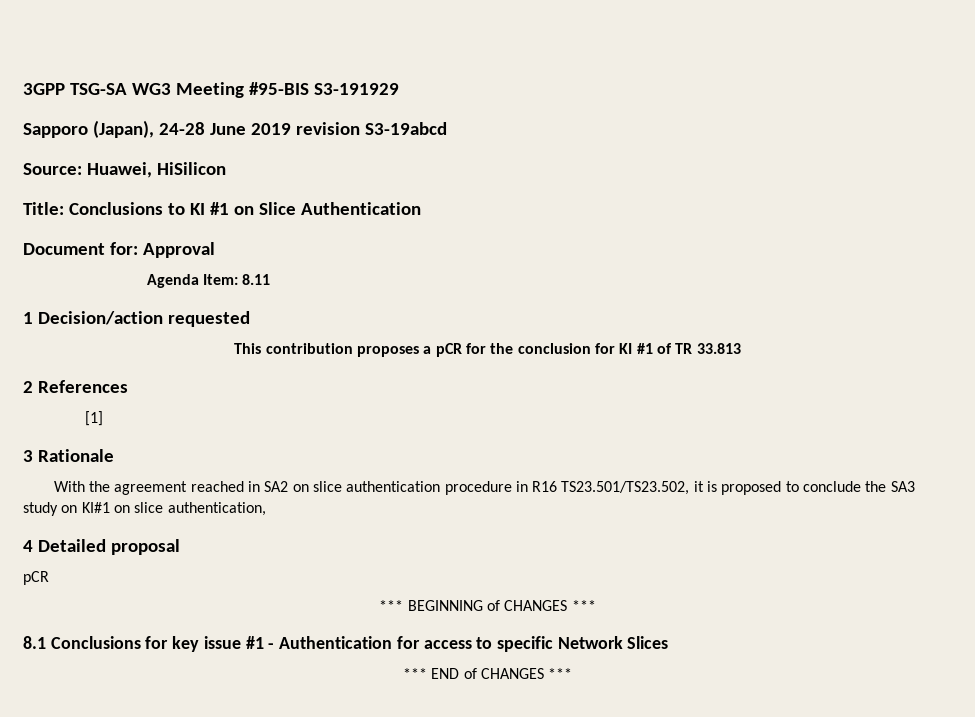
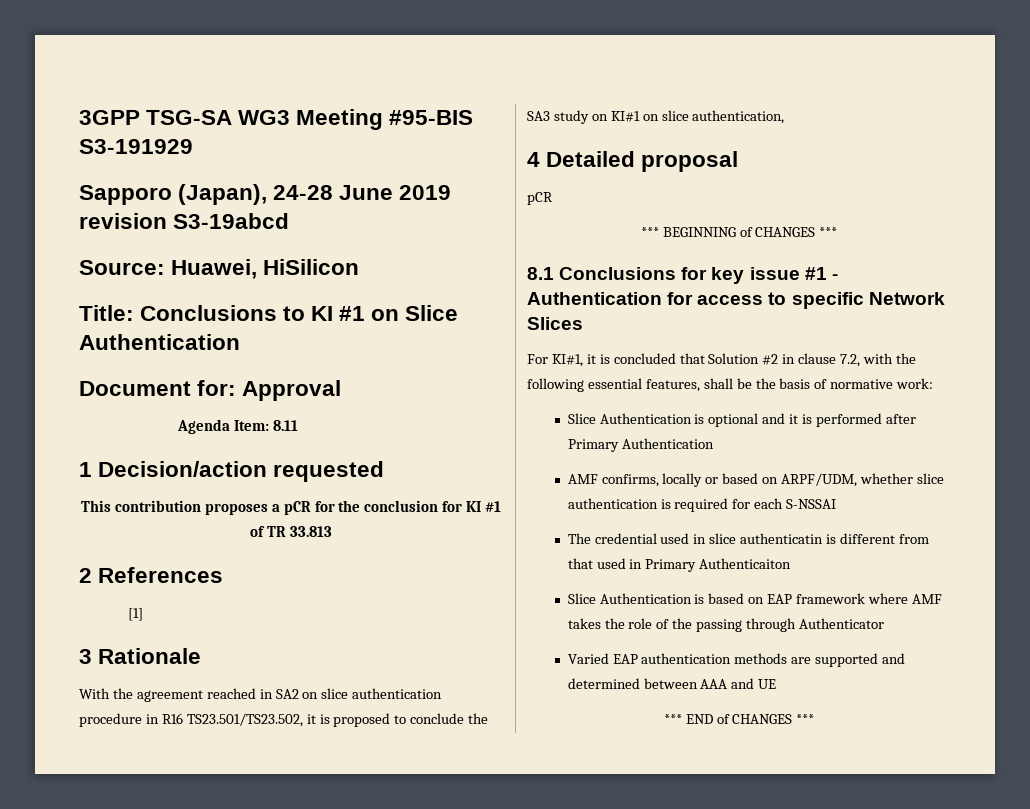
+ For KI#1, it is concluded that Solution #2 in clause 7.2, with the following essential features, shall be the basis of normative work:
+ Slice Authentication is optional and it is performed after Primary Authentication
+ AMF confirms, locally or based on ARPF/UDM, whether slice authentication is required for each S-NSSAI
+ The credential used in slice authenticatin is different from that used in Primary Authenticaiton
+ Slice Authentication is based on EAP framework where AMF takes the role of the passing through Authenticator
+ Varied EAP authentication methods are supported and determined between AAA and UE

